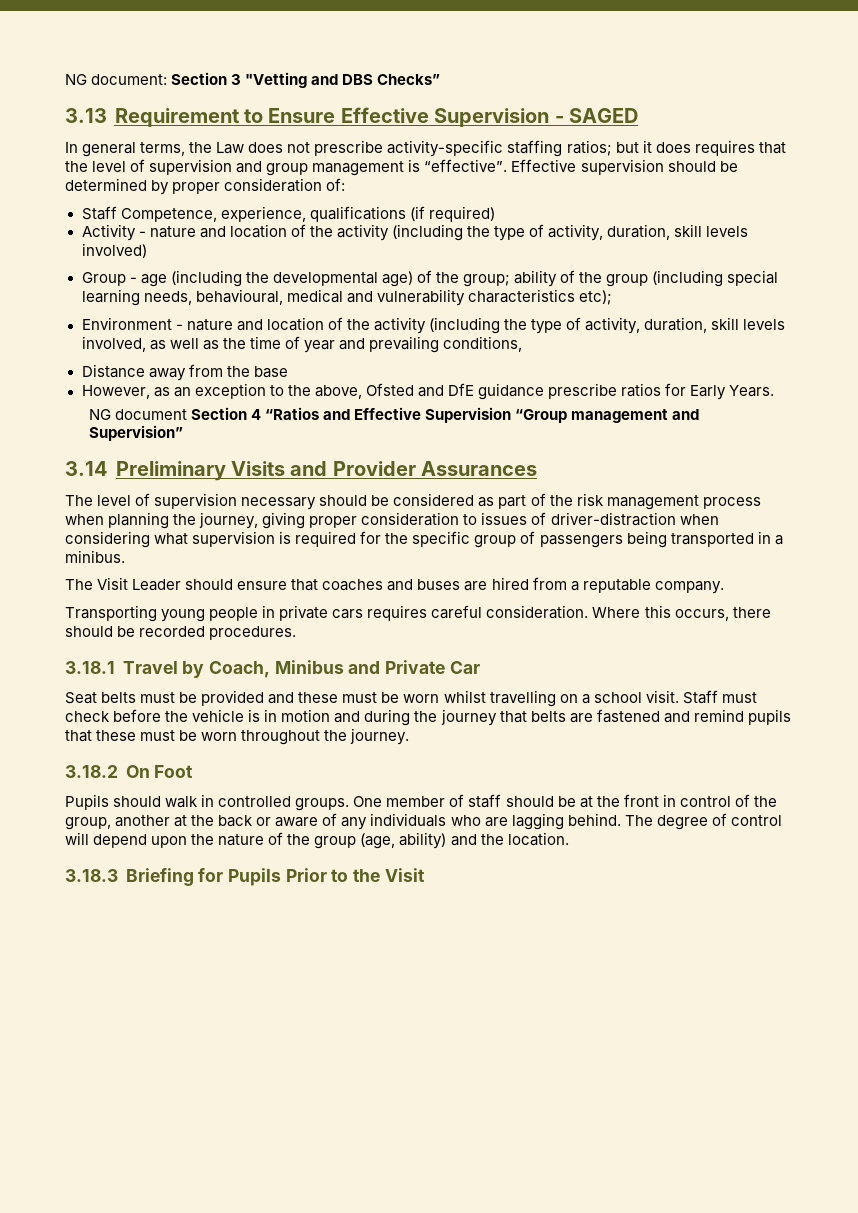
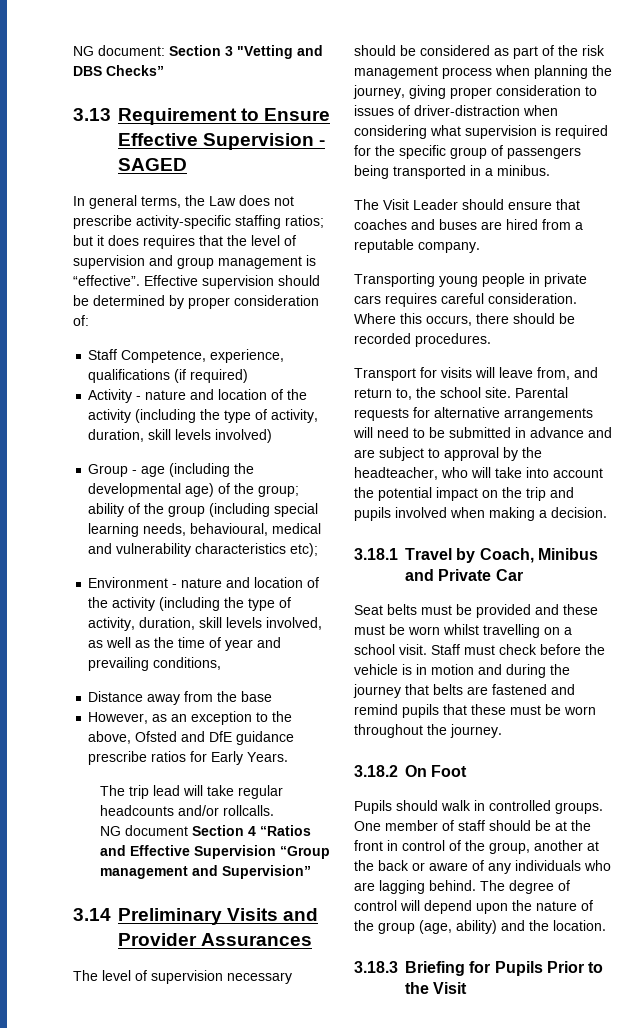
+ The trip lead will take regular headcounts and/or rollcalls.
+ Transport for visits will leave from, and return to, the school site. Parental requests for alternative arrangements will need to be submitted in advance and are subject to approval by the headteacher, who will take into account the potential impact on the trip and pupils involved when making a decision.

